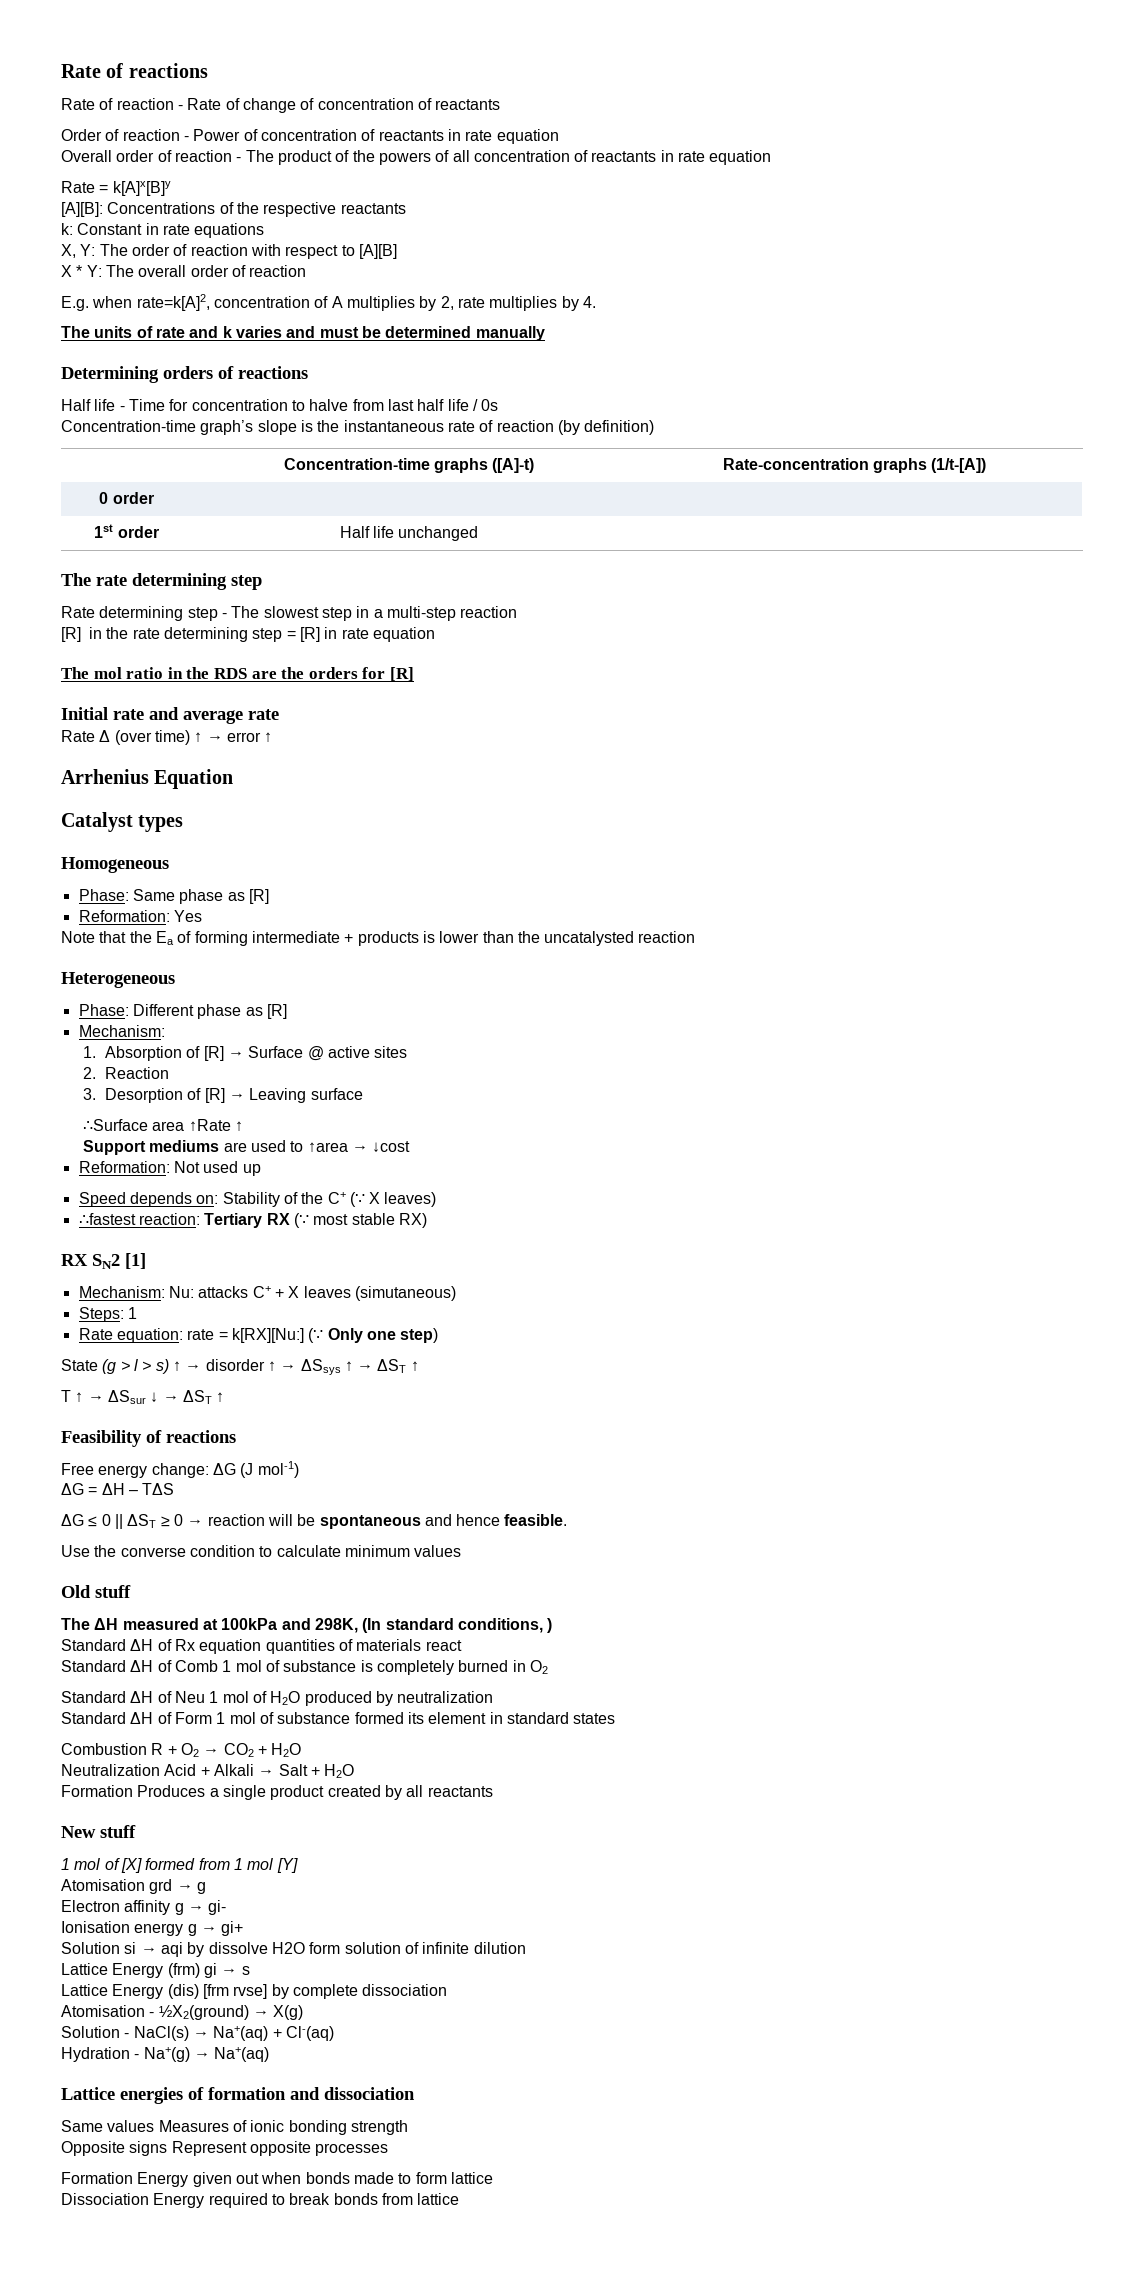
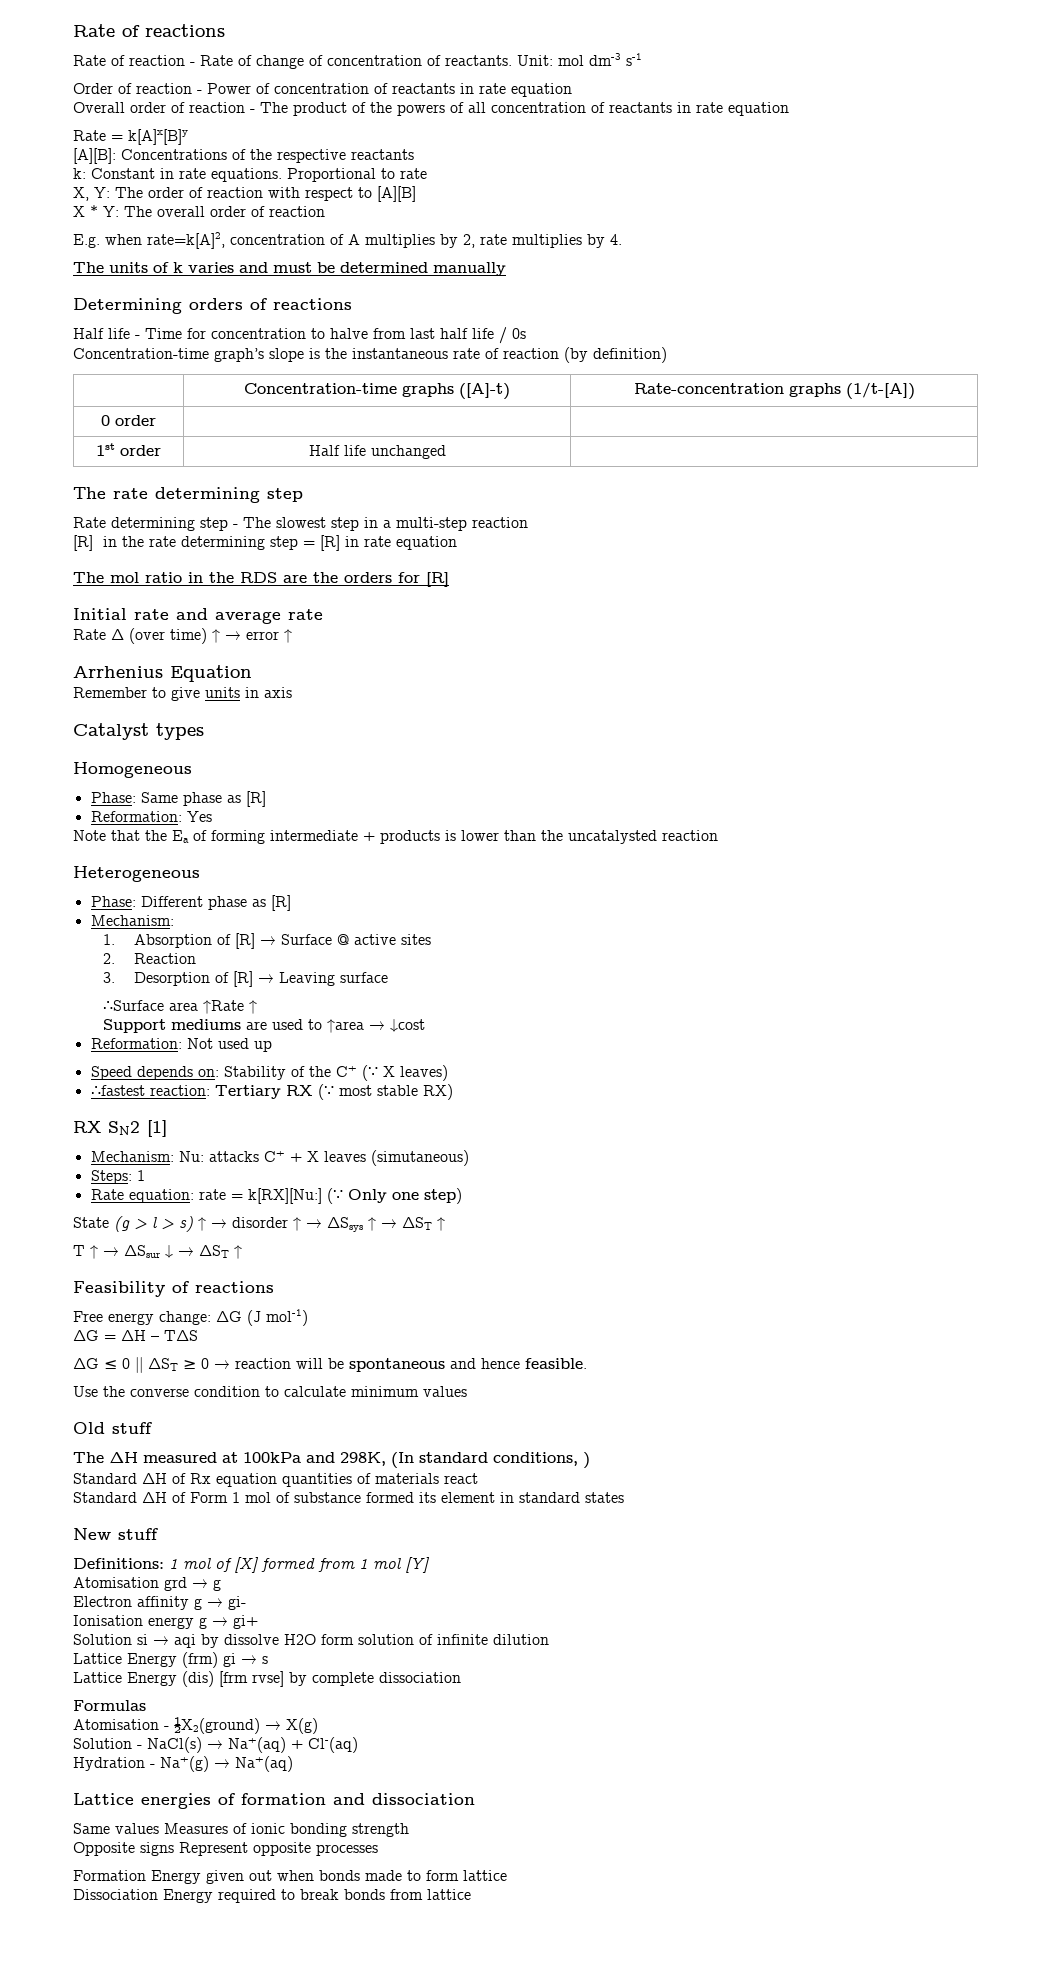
- Rate of reaction - Rate of change of concentration of reactants
+ Rate of reaction - Rate of change of concentration of reactants. Unit: mol dm-3 s-1
- k: Constant in rate equations
+ k: Constant in rate equations. Proportional to rate
- The units of rate and k varies and must be determined manually
+ The units of k varies and must be determined manually
+ Remember to give units in axis
- Standard ΔH of Comb 1 mol of substance is completely burned in O2
- Standard ΔH of Neu 1 mol of H2O produced by neutralization
- Combustion R + O2 → CO2 + H2O
- Neutralization Acid + Alkali → Salt + H2O
- Formation Produces a single product created by all reactants
- 1 mol of [X] formed from 1 mol [Y]
+ Definitions: 1 mol of [X] formed from 1 mol [Y]
+ Formulas

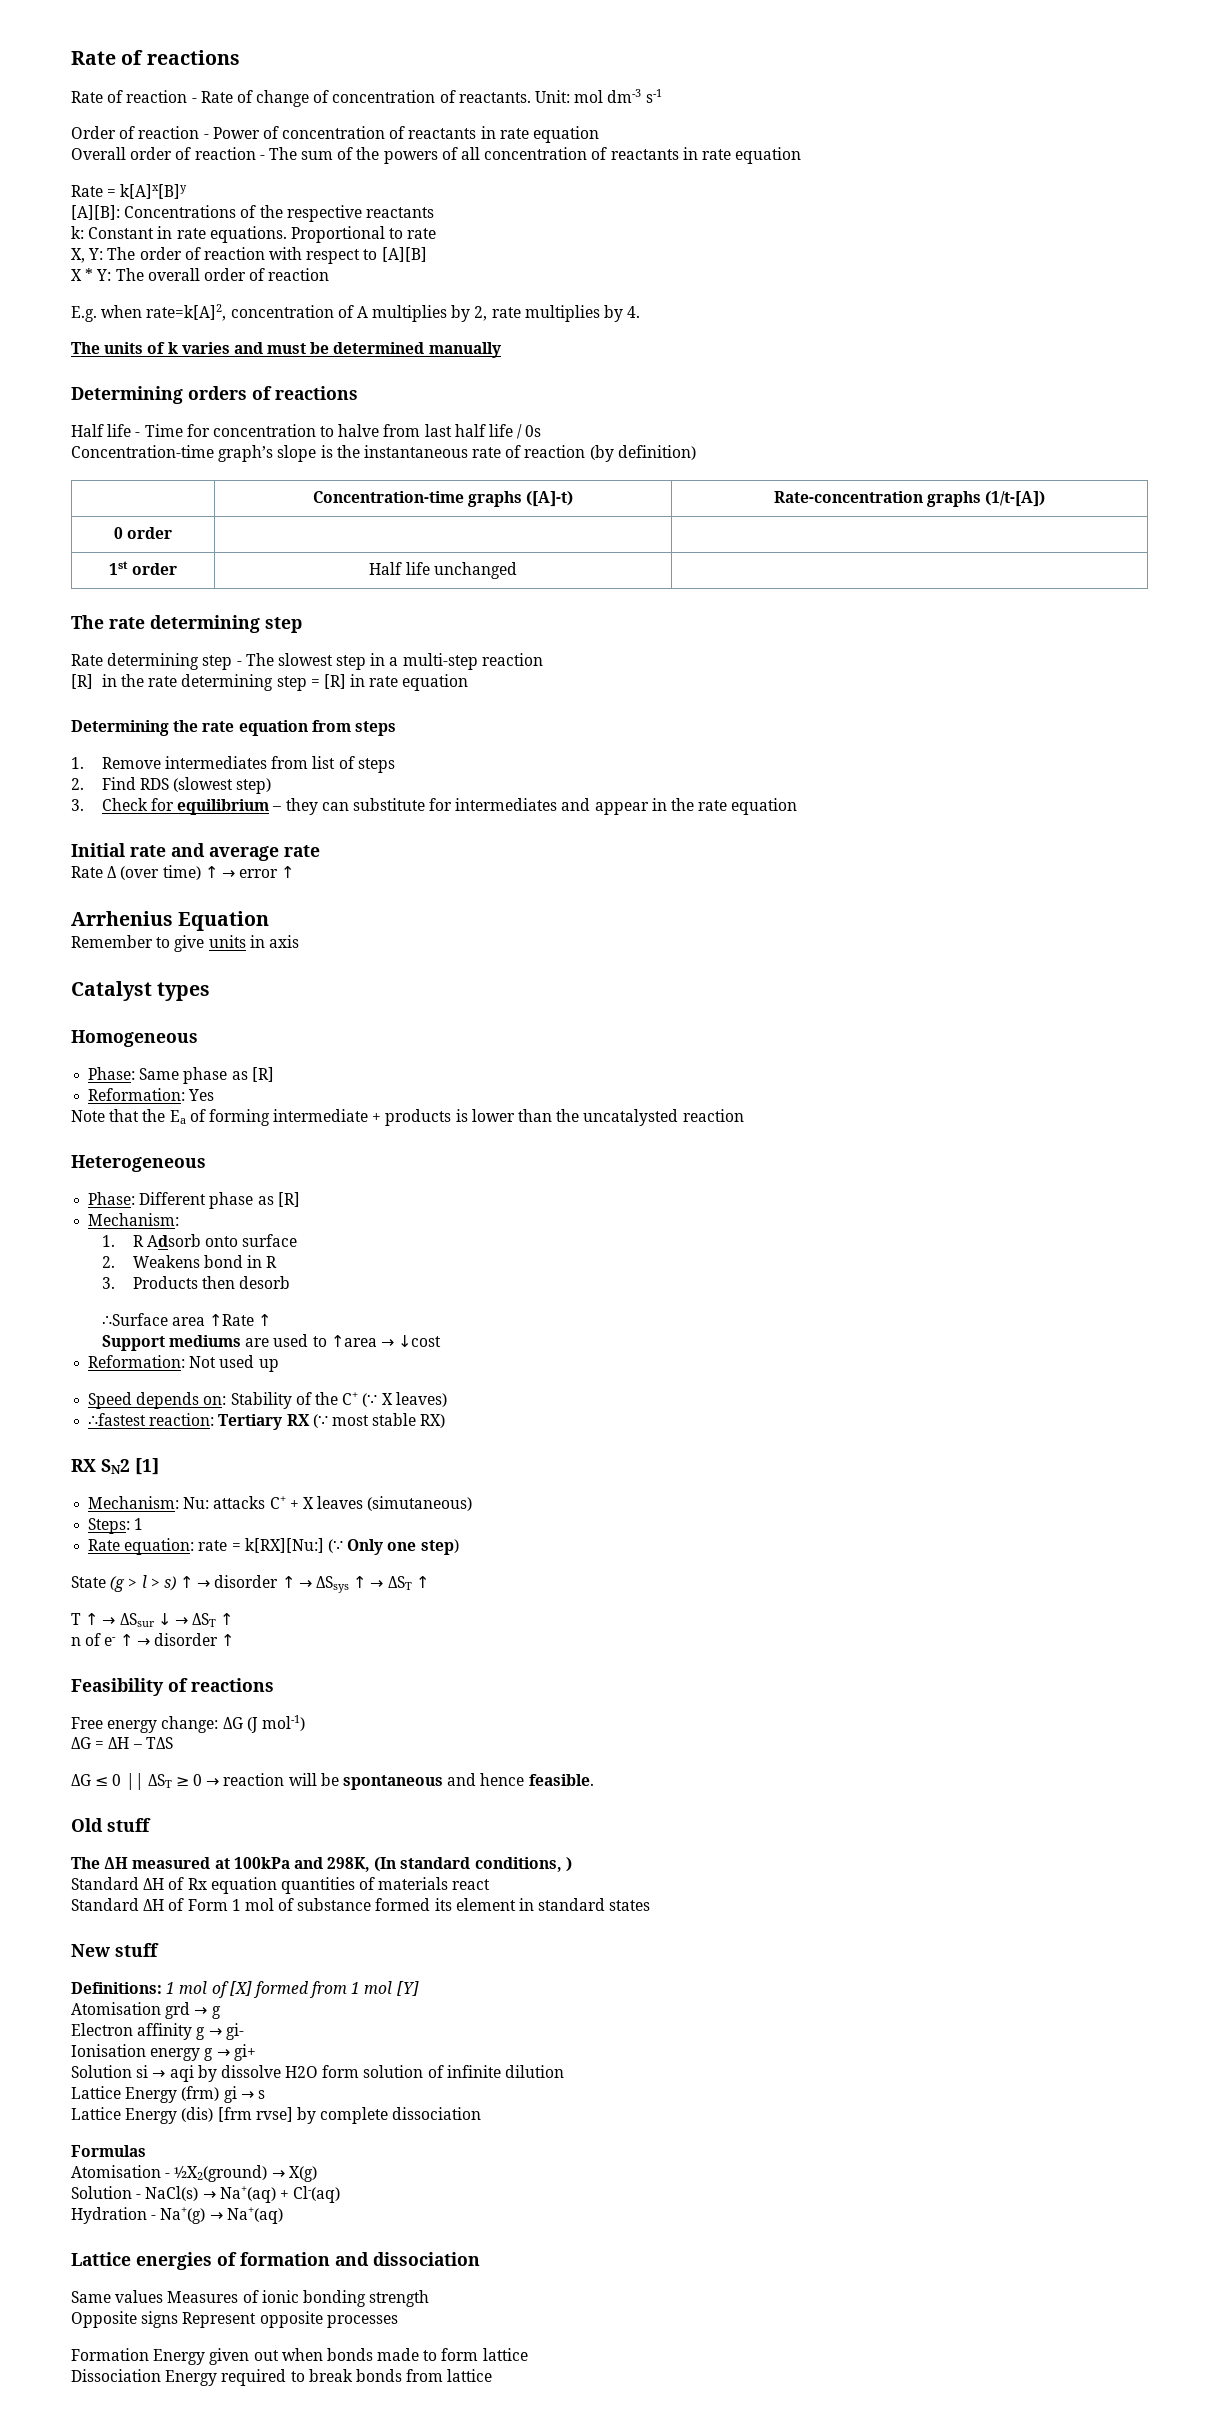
- Overall order of reaction - The product of the powers of all concentration of reactants in rate equation
+ Overall order of reaction - The sum of the powers of all concentration of reactants in rate equation
- The mol ratio in the RDS are the orders for [R]
+ Determining the rate equation from steps
+ 1. Remove intermediates from list of steps
+ 2. Find RDS (slowest step)
+ 3. Check for equilibrium – they can substitute for intermediates and appear in the rate equation
- 1. Absorption of [R] → Surface @ active sites
- 2. Reaction
- 3. Desorption of [R] → Leaving surface
+ 1. R Adsorb onto surface
+ 2. Weakens bond in R
+ 3. Products then desorb
+ n of e- ↑ → disorder ↑
- Use the converse condition to calculate minimum values

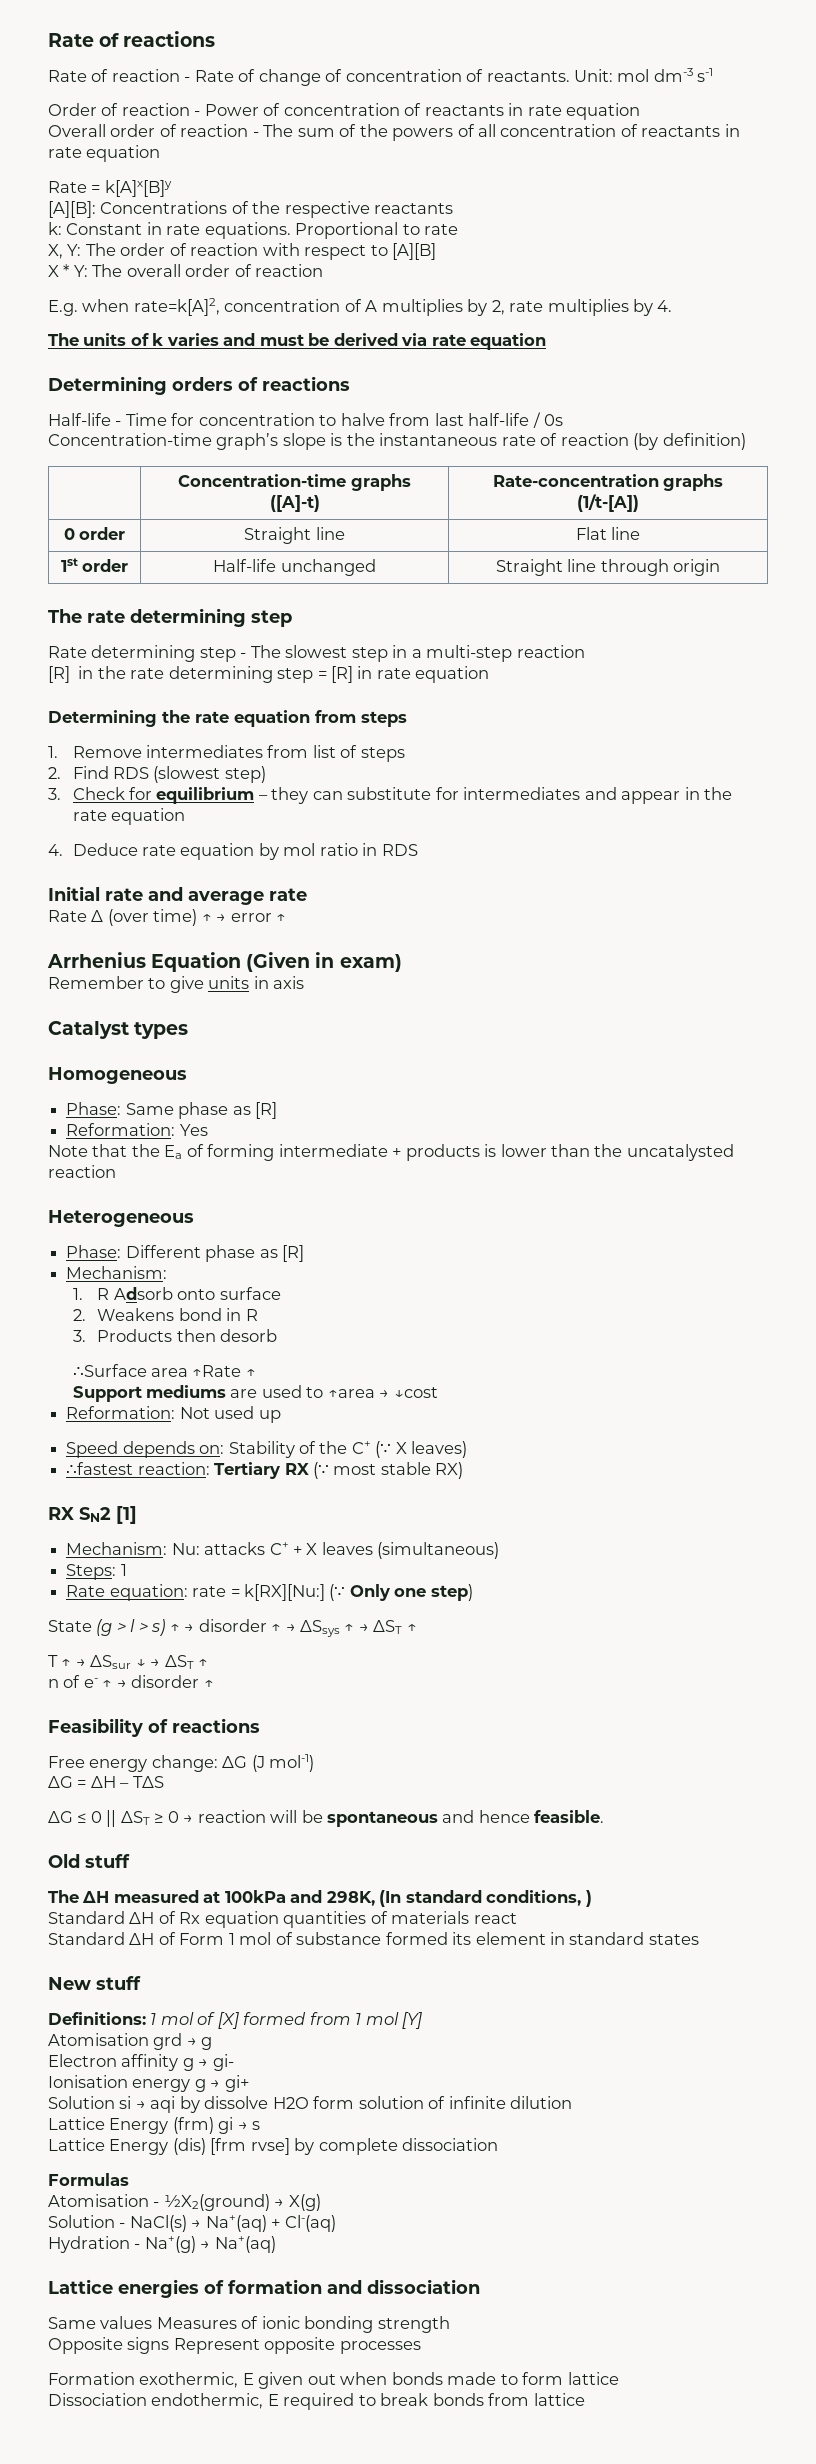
- The units of k varies and must be determined manually
+ The units of k varies and must be derived via rate equation
- Half life - Time for concentration to halve from last half life / 0s
+ Half-life - Time for concentration to halve from last half-life / 0s
- 0 order | |
+ 0 order | Straight line | Flat line
- 1st order | Half life unchanged |
+ 1st order | Half-life unchanged | Straight line through origin
+ 4. Deduce rate equation by mol ratio in RDS
- Arrhenius Equation
+ Arrhenius Equation (Given in exam)
- Mechanism: Nu: attacks C+ + X leaves (simutaneous)
+ Mechanism: Nu: attacks C+ + X leaves (simultaneous)
- Formation Energy given out when bonds made to form lattice
+ Formation exothermic, E given out when bonds made to form lattice
- Dissociation Energy required to break bonds from lattice
+ Dissociation endothermic, E required to break bonds from lattice

